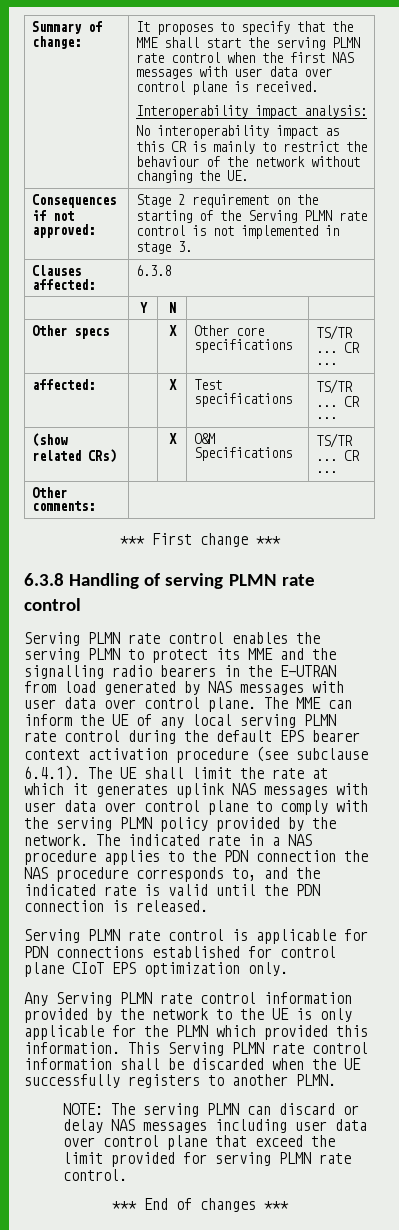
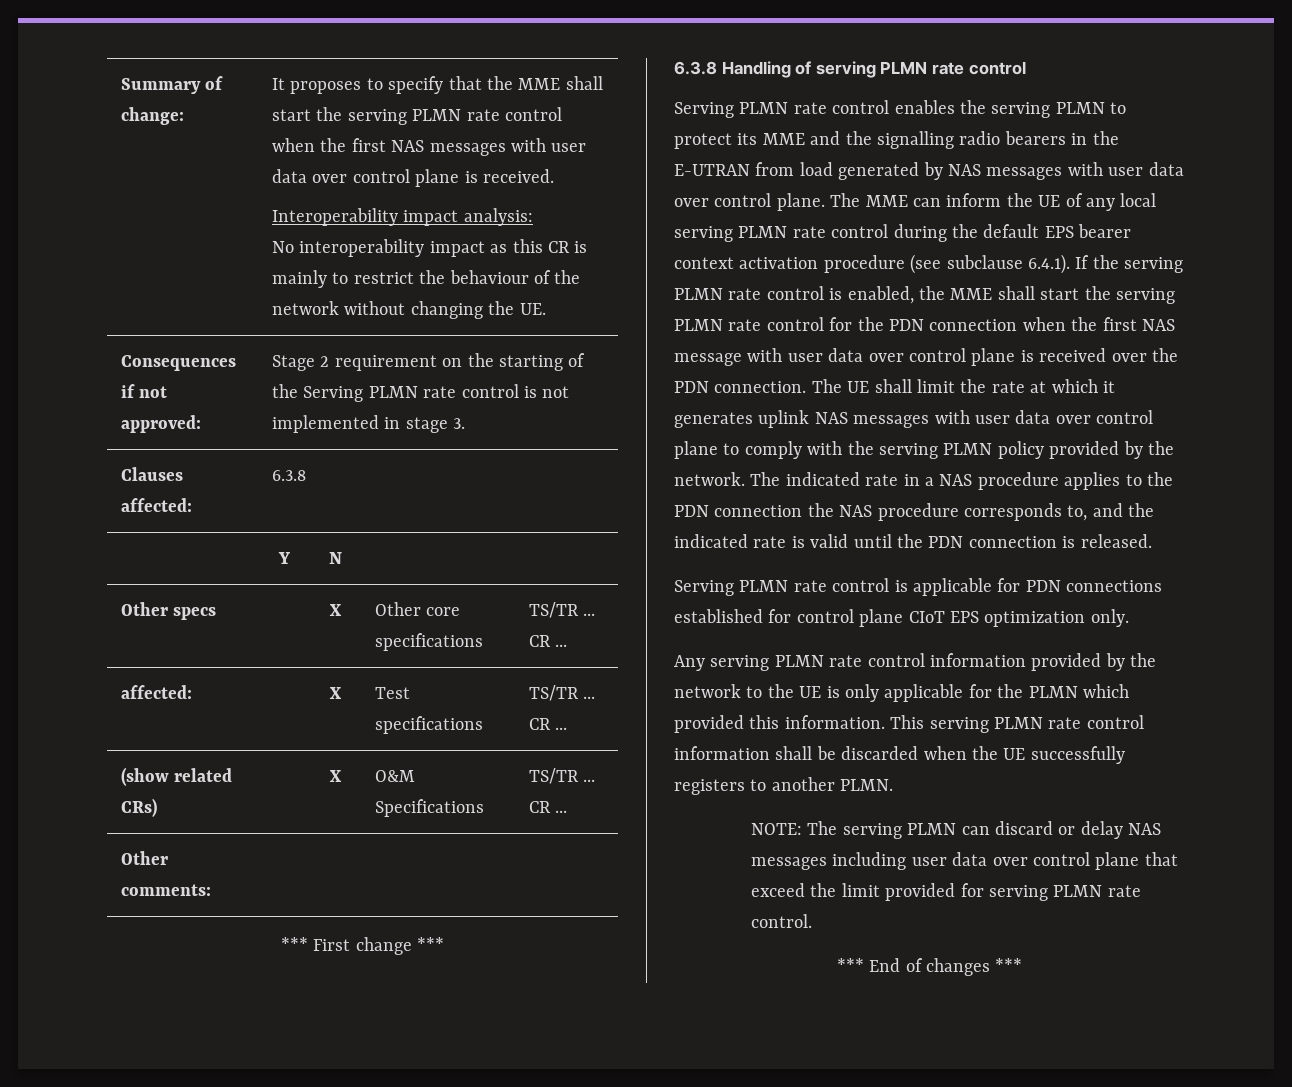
- The MME can inform the UE of any local serving PLMN rate control during the default EPS bearer context activation procedure (see subclause 6.4.1). The UE shall limit the rate at which it generates uplink NAS messages with user data over control plane to comply with the serving PLMN policy provided by the network.
+ The MME can inform the UE of any local serving PLMN rate control during the default EPS bearer context activation procedure (see subclause 6.4.1). If the serving PLMN rate control is enabled, the MME shall start the serving PLMN rate control for the PDN connection when the first NAS message with user data over control plane is received over the PDN connection. The UE shall limit the rate at which it generates uplink NAS messages with user data over control plane to comply with the serving PLMN policy provided by the network.
- Any Serving PLMN rate control information provided by the network to the UE is only applicable for the PLMN which provided this information.
+ Any serving PLMN rate control information provided by the network to the UE is only applicable for the PLMN which provided this information.
- This Serving PLMN rate control information shall be discarded when the UE successfully registers to another PLMN.
+ This serving PLMN rate control information shall be discarded when the UE successfully registers to another PLMN.

